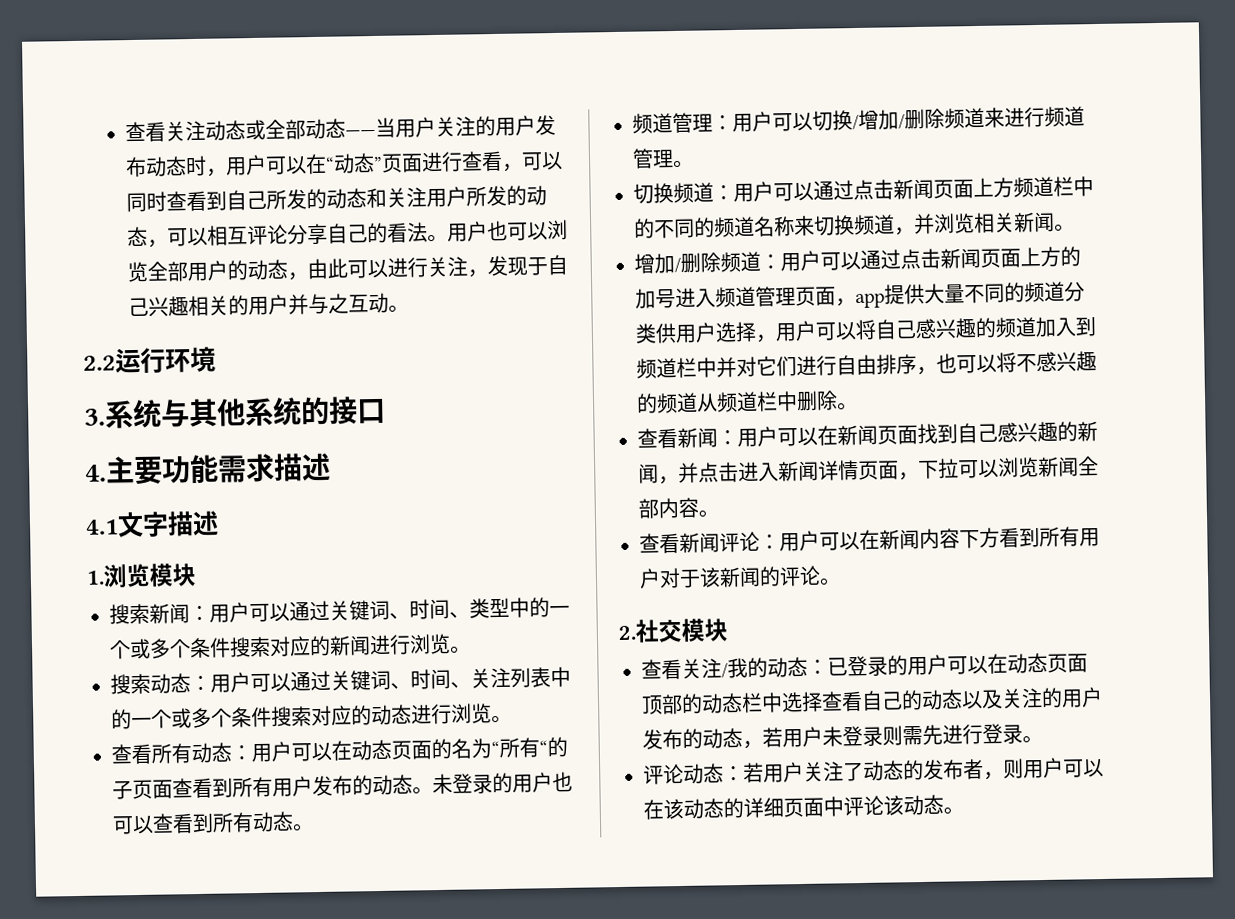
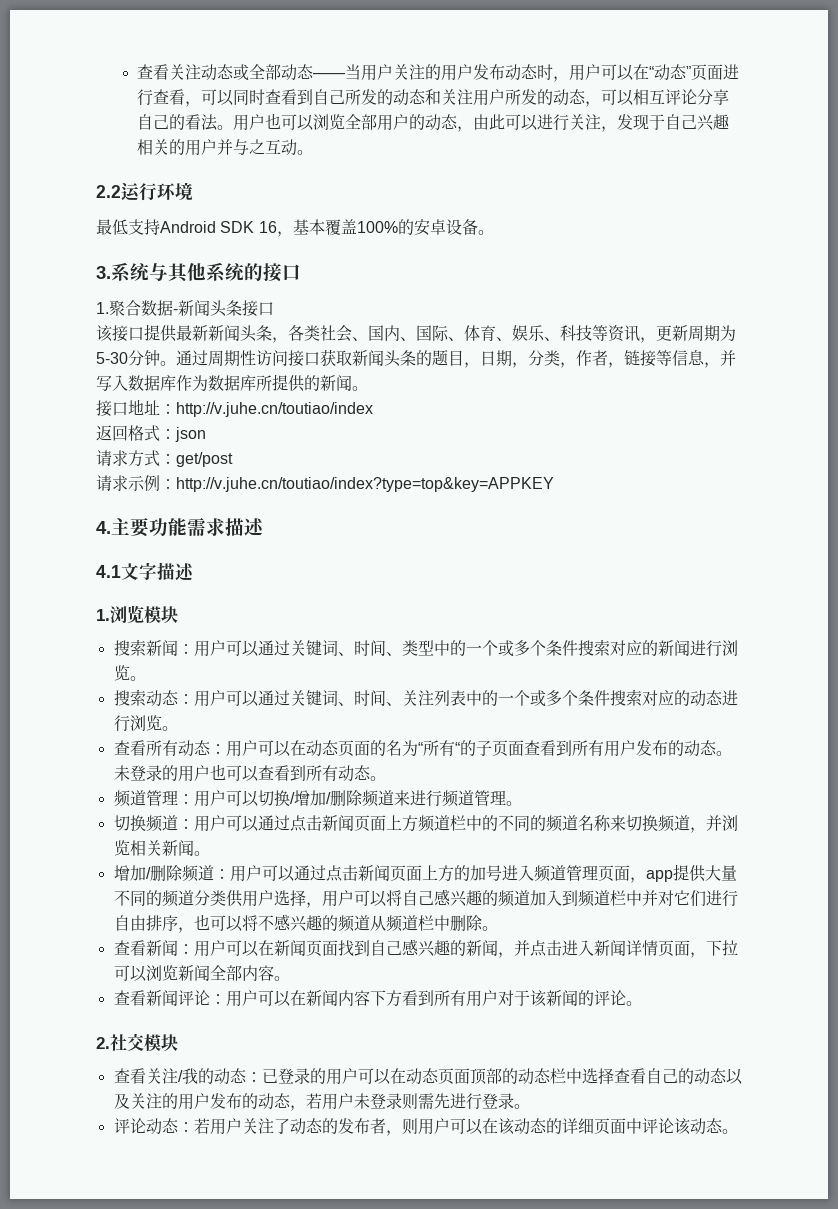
+ 最低支持Android SDK 16，基本覆盖100%的安卓设备。
+ 1.聚合数据-新闻头条接口
+ 该接口提供最新新闻头条，各类社会、国内、国际、体育、娱乐、科技等资讯，更新周期为5-30分钟。通过周期性访问接口获取新闻头条的题目，日期，分类，作者，链接等信息，并写入数据库作为数据库所提供的新闻。
+ 接口地址：http://v.juhe.cn/toutiao/index
+ 返回格式：json
+ 请求方式：get/post
+ 请求示例：http://v.juhe.cn/toutiao/index?type=top&key=APPKEY

